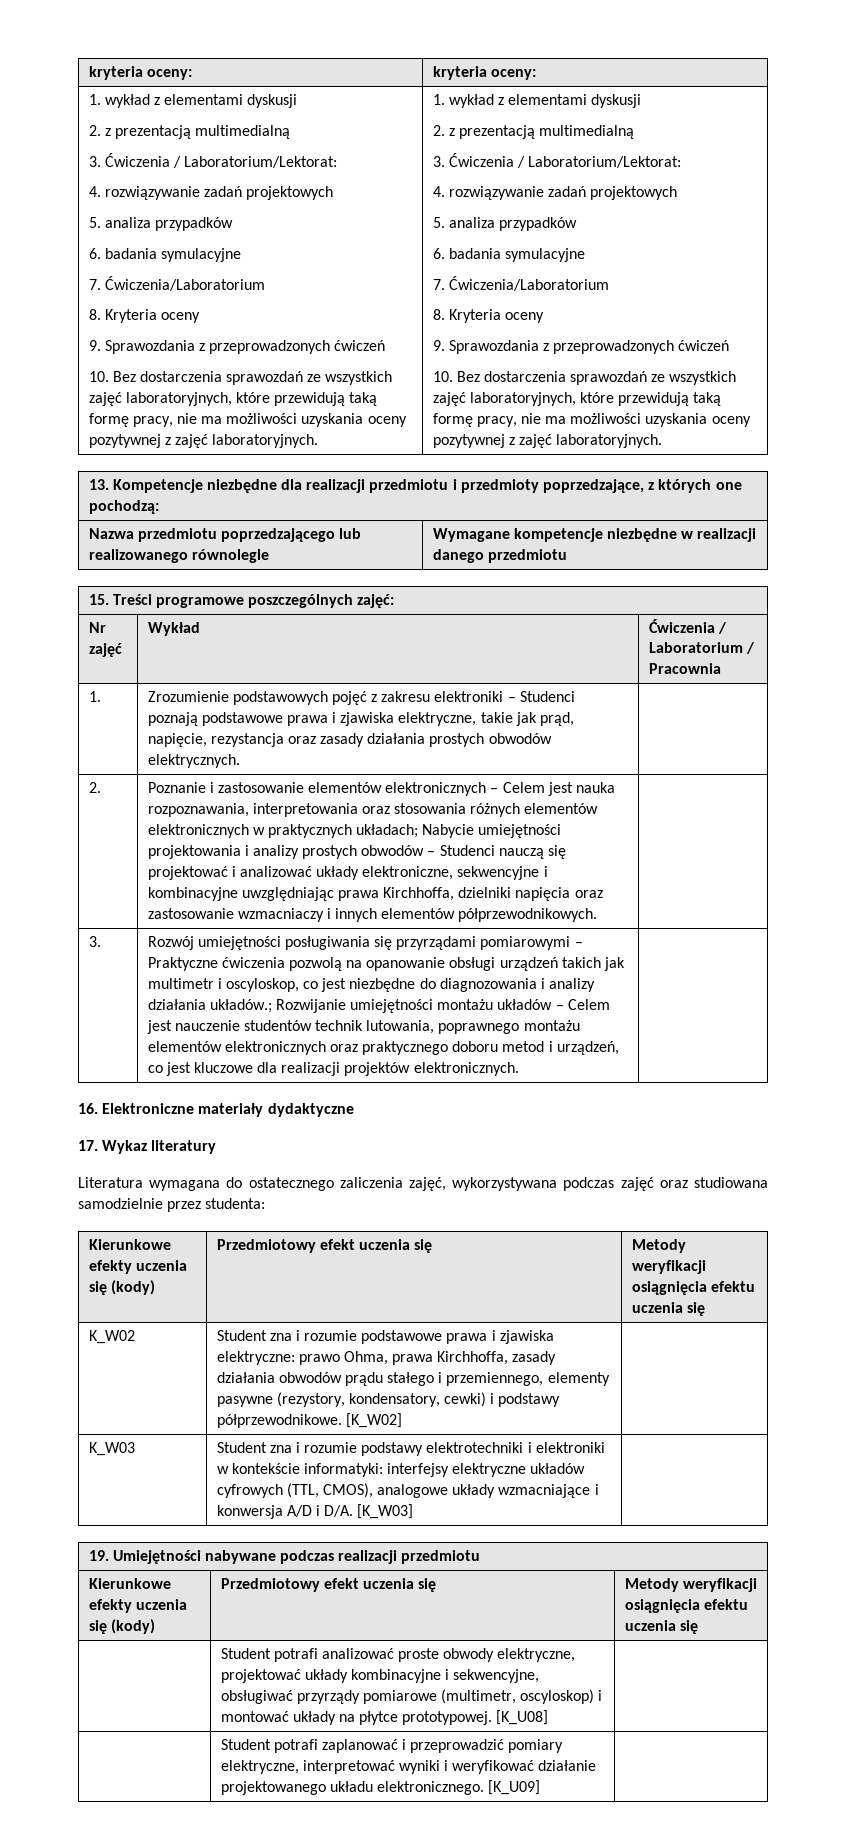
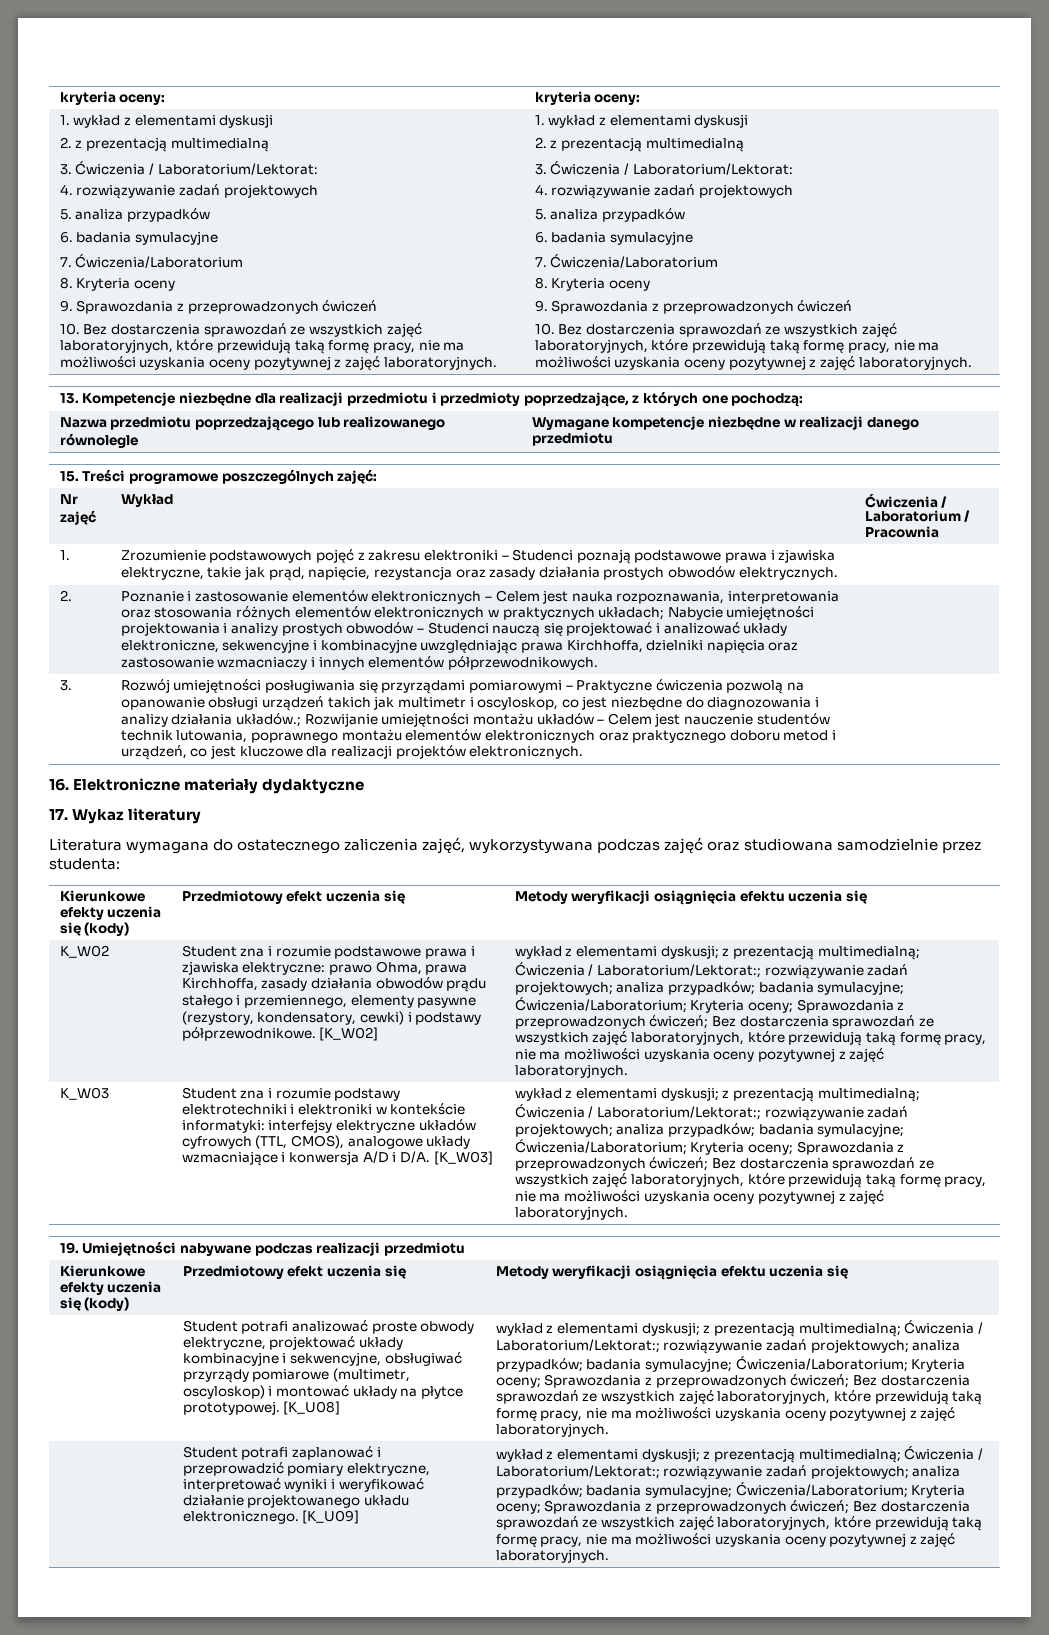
- [K_W02]
+ [K_W02] | wykład z elementami dyskusji; z prezentacją multimedialną; Ćwiczenia / Laboratorium/Lektorat:; rozwiązywanie zadań projektowych; analiza przypadków; badania symulacyjne; Ćwiczenia/Laboratorium; Kryteria oceny; Sprawozdania z przeprowadzonych ćwiczeń; Bez dostarczenia sprawozdań ze wszystkich zajęć laboratoryjnych, które przewidują taką formę pracy, nie ma możliwości uzyskania oceny pozytywnej z zajęć laboratoryjnych.
- Student zna i rozumie podstawy elektrotechniki i elektroniki w kontekście informatyki: interfejsy elektryczne układów cyfrowych (TTL, CMOS), analogowe układy wzmacniające i konwersja A/D i D/A. [K_W03]
+ Student zna i rozumie podstawy elektrotechniki i elektroniki w kontekście informatyki: interfejsy elektryczne układów cyfrowych (TTL, CMOS), analogowe układy wzmacniające i konwersja A/D i D/A. [K_W03] | wykład z elementami dyskusji; z prezentacją multimedialną; Ćwiczenia / Laboratorium/Lektorat:; rozwiązywanie zadań projektowych; analiza przypadków; badania symulacyjne; Ćwiczenia/Laboratorium; Kryteria oceny; Sprawozdania z przeprowadzonych ćwiczeń; Bez dostarczenia sprawozdań ze wszystkich zajęć laboratoryjnych, które przewidują taką formę pracy, nie ma możliwości uzyskania oceny pozytywnej z zajęć laboratoryjnych.
- [K_U08]
+ [K_U08] | wykład z elementami dyskusji; z prezentacją multimedialną; Ćwiczenia / Laboratorium/Lektorat:; rozwiązywanie zadań projektowych; analiza przypadków; badania symulacyjne; Ćwiczenia/Laboratorium; Kryteria oceny; Sprawozdania z przeprowadzonych ćwiczeń; Bez dostarczenia sprawozdań ze wszystkich zajęć laboratoryjnych, które przewidują taką formę pracy, nie ma możliwości uzyskania oceny pozytywnej z zajęć laboratoryjnych.
- [K_U09]
+ [K_U09] | wykład z elementami dyskusji; z prezentacją multimedialną; Ćwiczenia / Laboratorium/Lektorat:; rozwiązywanie zadań projektowych; analiza przypadków; badania symulacyjne; Ćwiczenia/Laboratorium; Kryteria oceny; Sprawozdania z przeprowadzonych ćwiczeń; Bez dostarczenia sprawozdań ze wszystkich zajęć laboratoryjnych, które przewidują taką formę pracy, nie ma możliwości uzyskania oceny pozytywnej z zajęć laboratoryjnych.

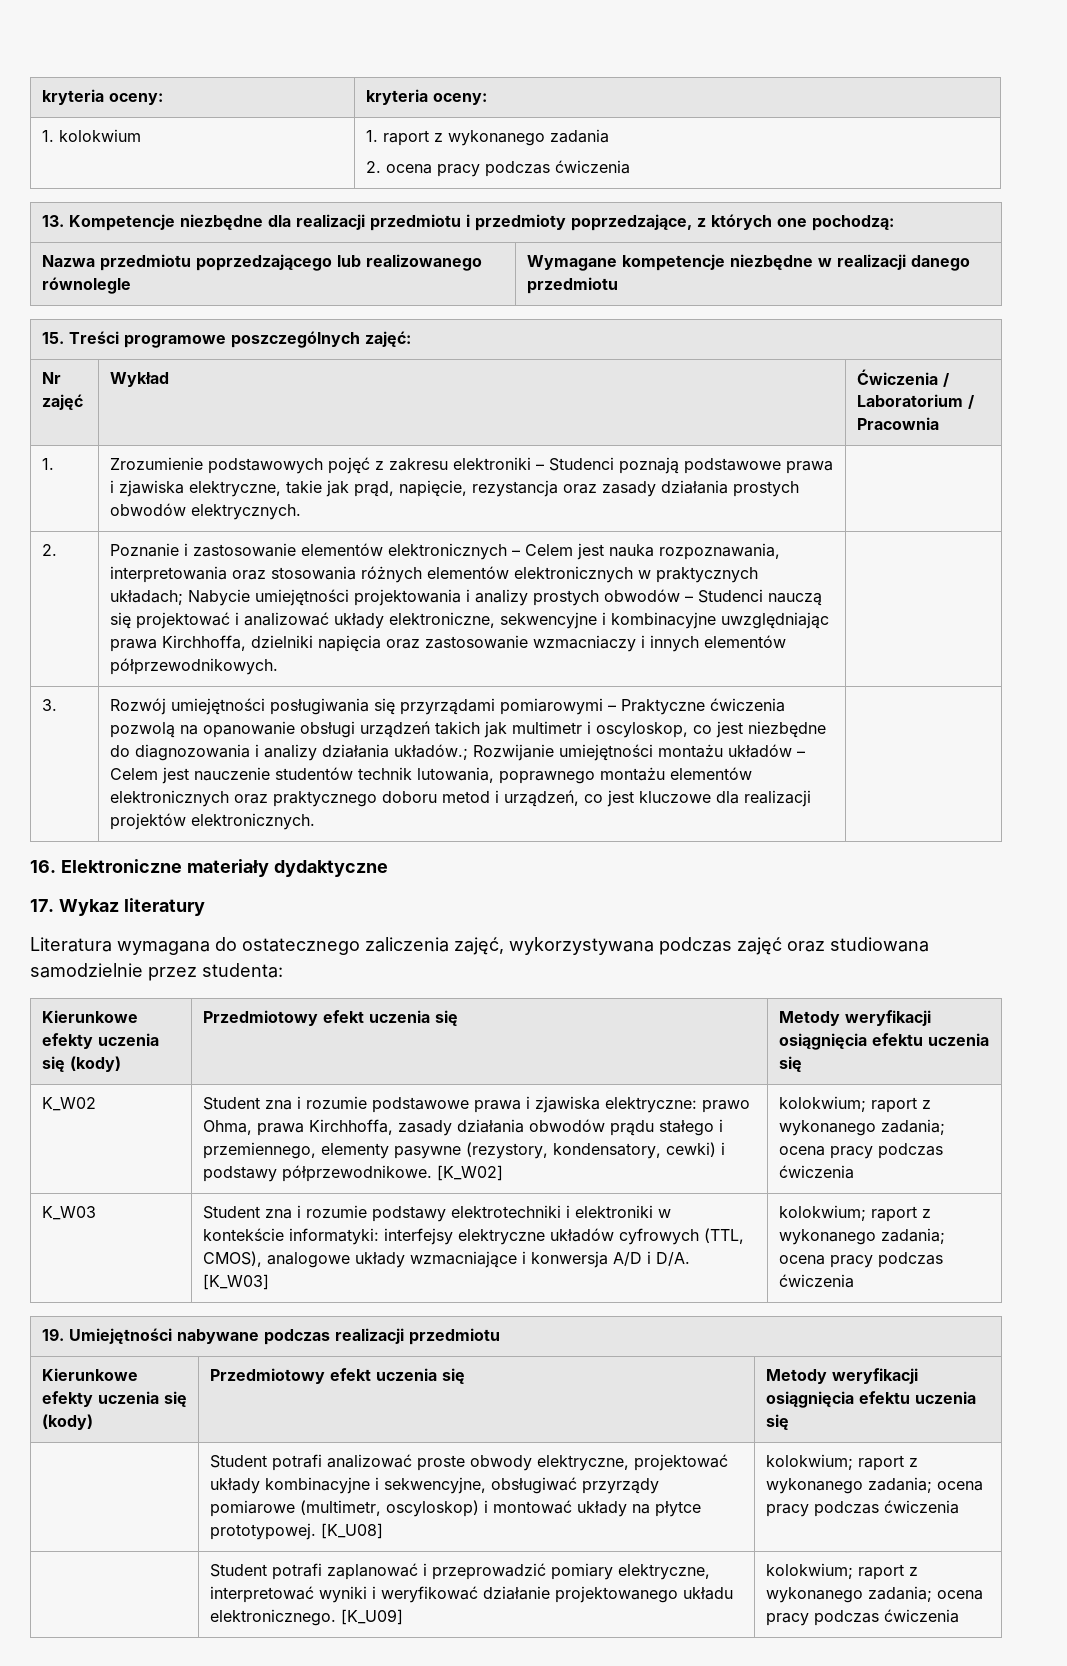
  kryteria oceny: | kryteria oceny:
- 1. wykład z elementami dyskusji
- 2. z prezentacją multimedialną
- 3. Ćwiczenia / Laboratorium/Lektorat:
- 4. rozwiązywanie zadań projektowych
- 5. analiza przypadków
- 6. badania symulacyjne
- 7. Ćwiczenia/Laboratorium
- 8. Kryteria oceny
- 9. Sprawozdania z przeprowadzonych ćwiczeń
- 10. Bez dostarczenia sprawozdań ze wszystkich zajęć laboratoryjnych, które przewidują taką formę pracy, nie ma możliwości uzyskania oceny pozytywnej z zajęć laboratoryjnych. | 1. wykład z elementami dyskusji
- 2. z prezentacją multimedialną
- 3. Ćwiczenia / Laboratorium/Lektorat:
- 4. rozwiązywanie zadań projektowych
- 5. analiza przypadków
- 6. badania symulacyjne
- 7. Ćwiczenia/Laboratorium
- 8. Kryteria oceny
- 9. Sprawozdania z przeprowadzonych ćwiczeń
- 10. Bez dostarczenia sprawozdań ze wszystkich zajęć laboratoryjnych, które przewidują taką formę pracy, nie ma możliwości uzyskania oceny pozytywnej z zajęć laboratoryjnych.
+ 1. kolokwium | 1. raport z wykonanego zadania
+ 2. ocena pracy podczas ćwiczenia
- [K_W02] | wykład z elementami dyskusji; z prezentacją multimedialną; Ćwiczenia / Laboratorium/Lektorat:; rozwiązywanie zadań projektowych; analiza przypadków; badania symulacyjne; Ćwiczenia/Laboratorium; Kryteria oceny; Sprawozdania z przeprowadzonych ćwiczeń; Bez dostarczenia sprawozdań ze wszystkich zajęć laboratoryjnych, które przewidują taką formę pracy, nie ma możliwości uzyskania oceny pozytywnej z zajęć laboratoryjnych.
+ [K_W02] | kolokwium; raport z wykonanego zadania; ocena pracy podczas ćwiczenia
- Student zna i rozumie podstawy elektrotechniki i elektroniki w kontekście informatyki: interfejsy elektryczne układów cyfrowych (TTL, CMOS), analogowe układy wzmacniające i konwersja A/D i D/A. [K_W03] | wykład z elementami dyskusji; z prezentacją multimedialną; Ćwiczenia / Laboratorium/Lektorat:; rozwiązywanie zadań projektowych; analiza przypadków; badania symulacyjne; Ćwiczenia/Laboratorium; Kryteria oceny; Sprawozdania z przeprowadzonych ćwiczeń; Bez dostarczenia sprawozdań ze wszystkich zajęć laboratoryjnych, które przewidują taką formę pracy, nie ma możliwości uzyskania oceny pozytywnej z zajęć laboratoryjnych.
+ Student zna i rozumie podstawy elektrotechniki i elektroniki w kontekście informatyki: interfejsy elektryczne układów cyfrowych (TTL, CMOS), analogowe układy wzmacniające i konwersja A/D i D/A. [K_W03] | kolokwium; raport z wykonanego zadania; ocena pracy podczas ćwiczenia
- [K_U08] | wykład z elementami dyskusji; z prezentacją multimedialną; Ćwiczenia / Laboratorium/Lektorat:; rozwiązywanie zadań projektowych; analiza przypadków; badania symulacyjne; Ćwiczenia/Laboratorium; Kryteria oceny; Sprawozdania z przeprowadzonych ćwiczeń; Bez dostarczenia sprawozdań ze wszystkich zajęć laboratoryjnych, które przewidują taką formę pracy, nie ma możliwości uzyskania oceny pozytywnej z zajęć laboratoryjnych.
+ [K_U08] | kolokwium; raport z wykonanego zadania; ocena pracy podczas ćwiczenia
- [K_U09] | wykład z elementami dyskusji; z prezentacją multimedialną; Ćwiczenia / Laboratorium/Lektorat:; rozwiązywanie zadań projektowych; analiza przypadków; badania symulacyjne; Ćwiczenia/Laboratorium; Kryteria oceny; Sprawozdania z przeprowadzonych ćwiczeń; Bez dostarczenia sprawozdań ze wszystkich zajęć laboratoryjnych, które przewidują taką formę pracy, nie ma możliwości uzyskania oceny pozytywnej z zajęć laboratoryjnych.
+ [K_U09] | kolokwium; raport z wykonanego zadania; ocena pracy podczas ćwiczenia

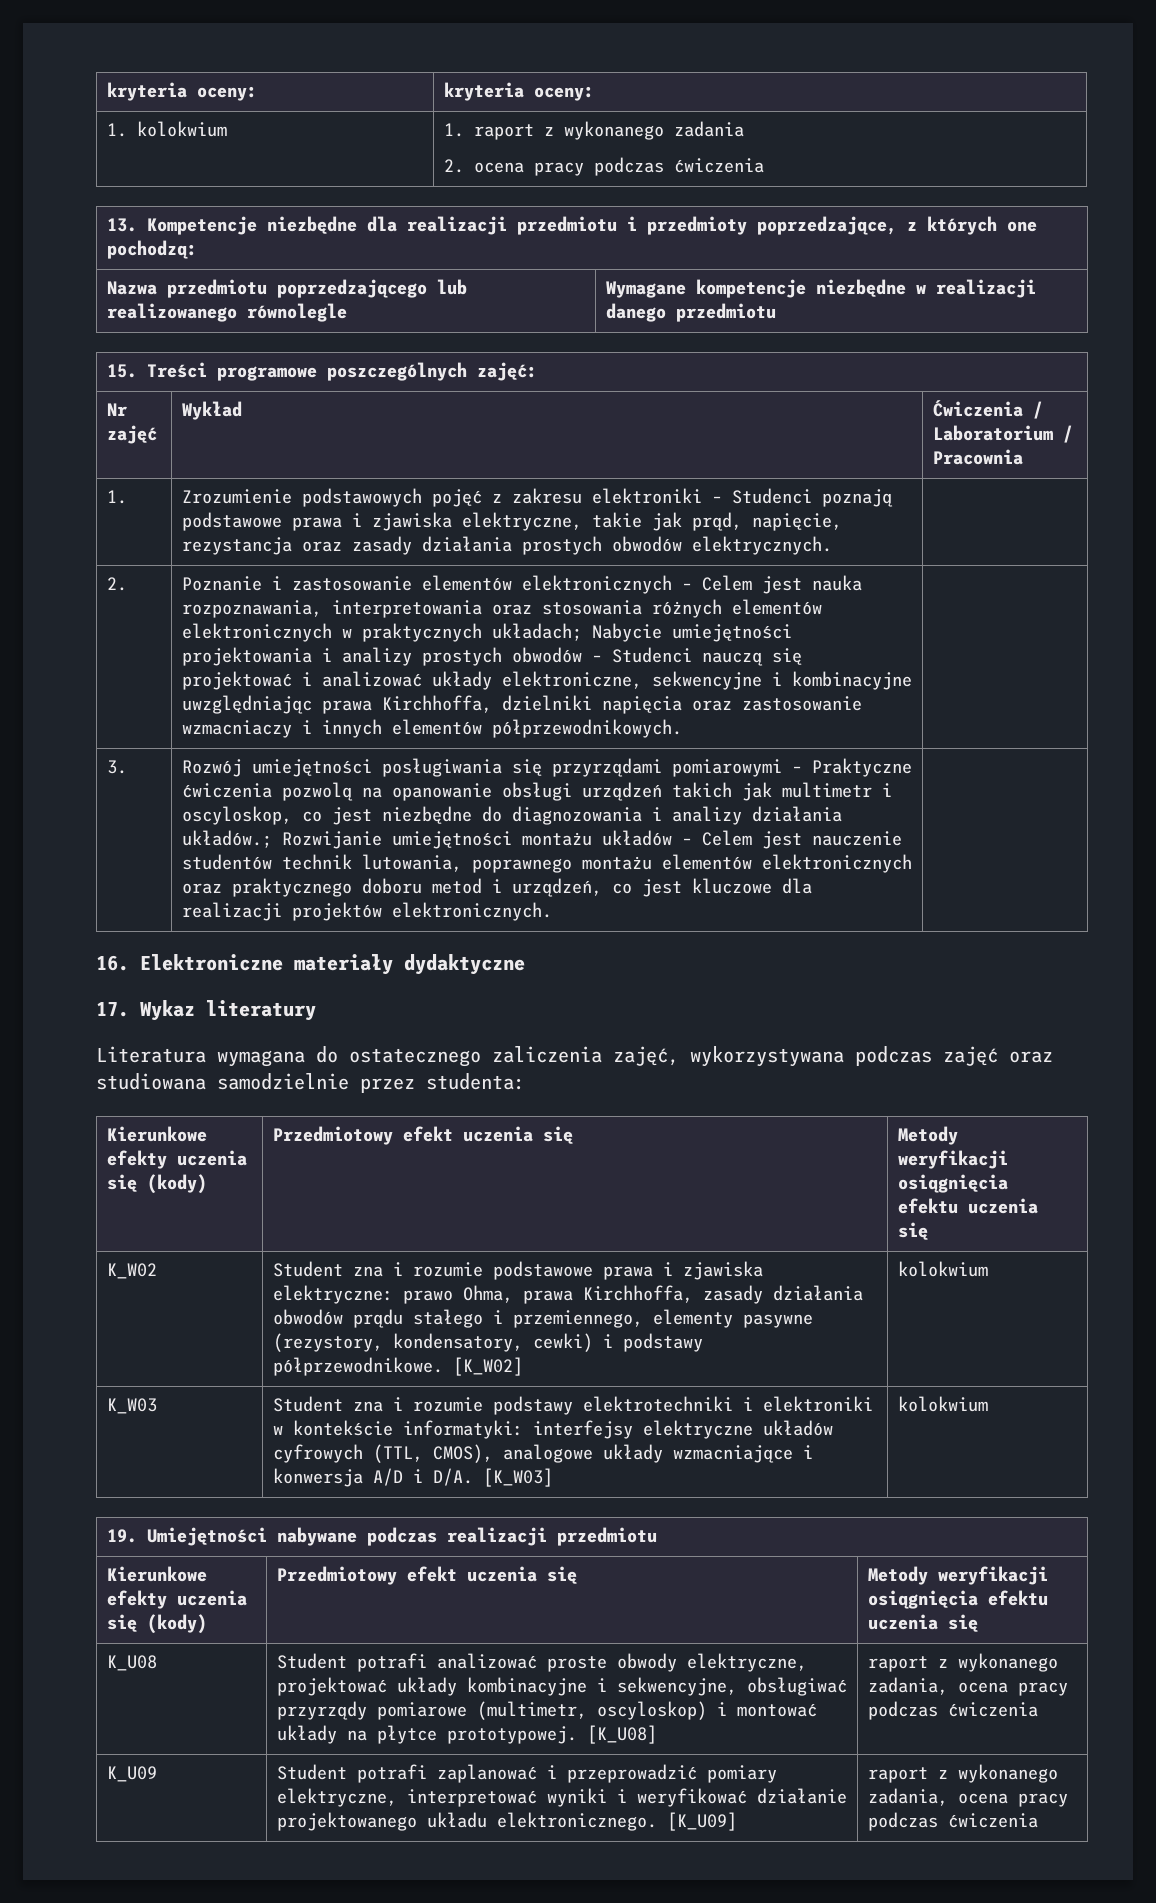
- K_W02 | Student zna i rozumie podstawowe prawa i zjawiska elektryczne: prawo Ohma, prawa Kirchhoffa, zasady działania obwodów prądu stałego i przemiennego, elementy pasywne (rezystory, kondensatory, cewki) i podstawy półprzewodnikowe. [K_W02] | kolokwium; raport z wykonanego zadania; ocena pracy podczas ćwiczenia
+ K_W02 | Student zna i rozumie podstawowe prawa i zjawiska elektryczne: prawo Ohma, prawa Kirchhoffa, zasady działania obwodów prądu stałego i przemiennego, elementy pasywne (rezystory, kondensatory, cewki) i podstawy półprzewodnikowe. [K_W02] | kolokwium
- K_W03 | Student zna i rozumie podstawy elektrotechniki i elektroniki w kontekście informatyki: interfejsy elektryczne układów cyfrowych (TTL, CMOS), analogowe układy wzmacniające i konwersja A/D i D/A. [K_W03] | kolokwium; raport z wykonanego zadania; ocena pracy podczas ćwiczenia
+ K_W03 | Student zna i rozumie podstawy elektrotechniki i elektroniki w kontekście informatyki: interfejsy elektryczne układów cyfrowych (TTL, CMOS), analogowe układy wzmacniające i konwersja A/D i D/A. [K_W03] | kolokwium
- | Student potrafi analizować proste obwody elektryczne, projektować układy kombinacyjne i sekwencyjne, obsługiwać przyrządy pomiarowe (multimetr, oscyloskop) i montować układy na płytce prototypowej. [K_U08] | kolokwium; raport z wykonanego zadania; ocena pracy podczas ćwiczenia
- | Student potrafi zaplanować i przeprowadzić pomiary elektryczne, interpretować wyniki i weryfikować działanie projektowanego układu elektronicznego. [K_U09] | kolokwium; raport z wykonanego zadania; ocena pracy podczas ćwiczenia
+ K_U08 | Student potrafi analizować proste obwody elektryczne, projektować układy kombinacyjne i sekwencyjne, obsługiwać przyrządy pomiarowe (multimetr, oscyloskop) i montować układy na płytce prototypowej. [K_U08] | raport z wykonanego zadania, ocena pracy podczas ćwiczenia
+ K_U09 | Student potrafi zaplanować i przeprowadzić pomiary elektryczne, interpretować wyniki i weryfikować działanie projektowanego układu elektronicznego. [K_U09] | raport z wykonanego zadania, ocena pracy podczas ćwiczenia

